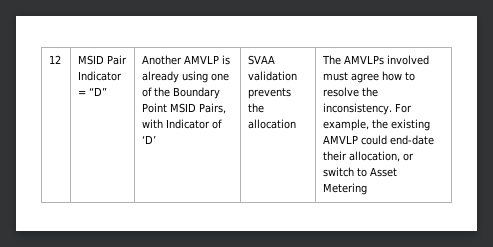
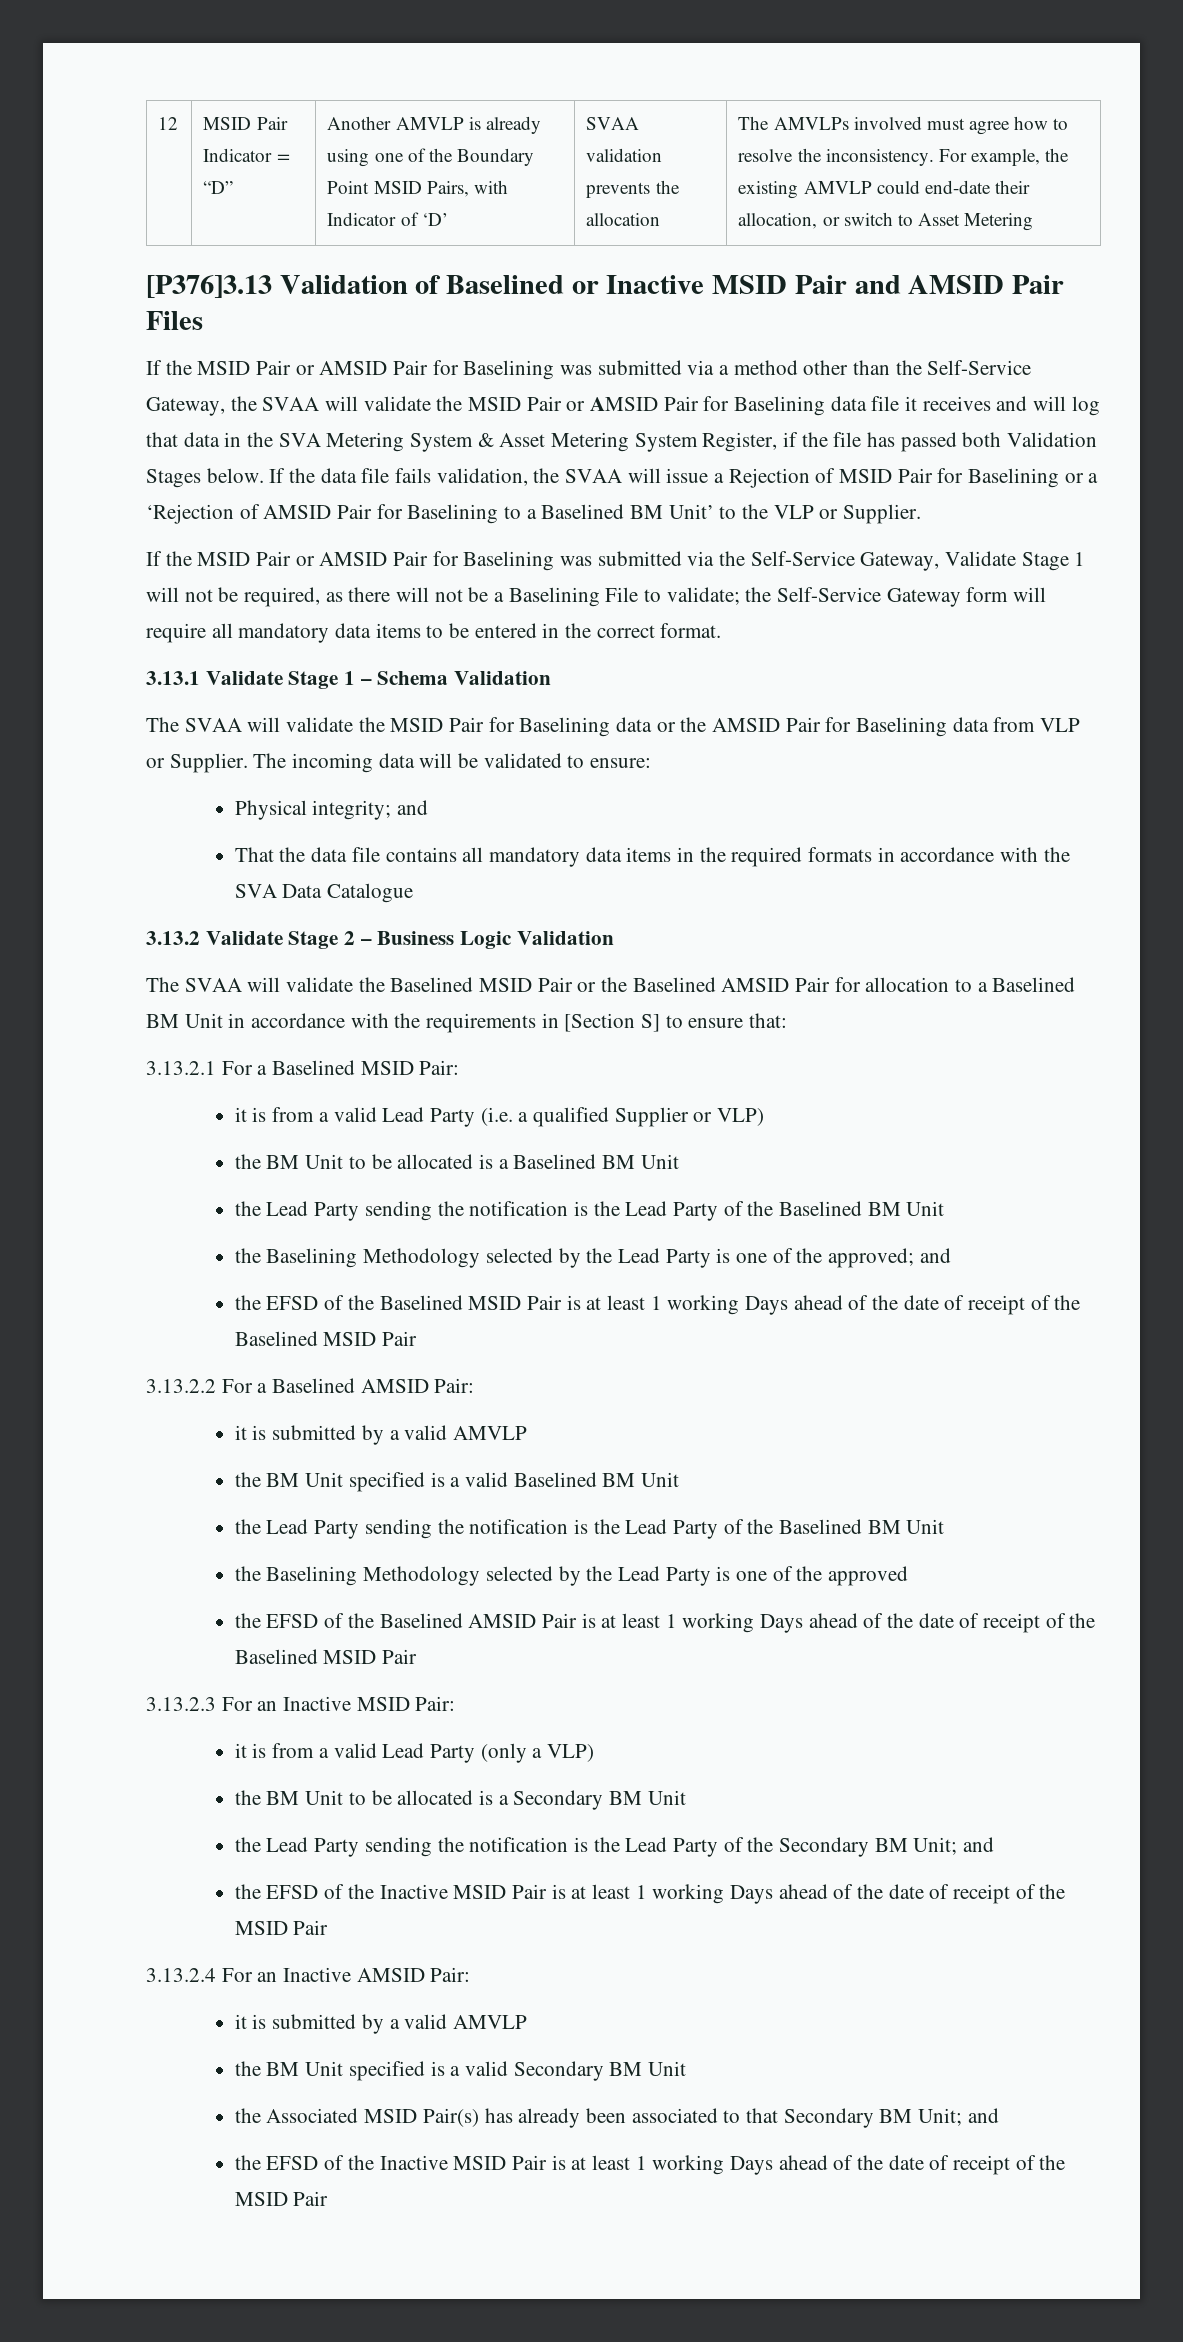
+ [P376]3.13 Validation of Baselined or Inactive MSID Pair and AMSID Pair Files
+ If the MSID Pair or AMSID Pair for Baselining was submitted via a method other than the Self-Service Gateway, the SVAA will validate the MSID Pair or AMSID Pair for Baselining data file it receives and will log that data in the SVA Metering System & Asset Metering System Register, if the file has passed both Validation Stages below. If the data file fails validation, the SVAA will issue a Rejection of MSID Pair for Baselining or a ‘Rejection of AMSID Pair for Baselining to a Baselined BM Unit’ to the VLP or Supplier.
+ If the MSID Pair or AMSID Pair for Baselining was submitted via the Self-Service Gateway, Validate Stage 1 will not be required, as there will not be a Baselining File to validate; the Self-Service Gateway form will require all mandatory data items to be entered in the correct format.
+ 3.13.1 Validate Stage 1 – Schema Validation
+ The SVAA will validate the MSID Pair for Baselining data or the AMSID Pair for Baselining data from VLP or Supplier. The incoming data will be validated to ensure:
+ Physical integrity; and
+ That the data file contains all mandatory data items in the required formats in accordance with the SVA Data Catalogue
+ 3.13.2 Validate Stage 2 – Business Logic Validation
+ The SVAA will validate the Baselined MSID Pair or the Baselined AMSID Pair for allocation to a Baselined BM Unit in accordance with the requirements in [Section S] to ensure that:
+ 3.13.2.1 For a Baselined MSID Pair:
+ it is from a valid Lead Party (i.e. a qualified Supplier or VLP)
+ the BM Unit to be allocated is a Baselined BM Unit
+ the Lead Party sending the notification is the Lead Party of the Baselined BM Unit
+ the Baselining Methodology selected by the Lead Party is one of the approved; and
+ the EFSD of the Baselined MSID Pair is at least 1 working Days ahead of the date of receipt of the Baselined MSID Pair
+ 3.13.2.2 For a Baselined AMSID Pair:
+ it is submitted by a valid AMVLP
+ the BM Unit specified is a valid Baselined BM Unit
+ the Lead Party sending the notification is the Lead Party of the Baselined BM Unit
+ the Baselining Methodology selected by the Lead Party is one of the approved
+ the EFSD of the Baselined AMSID Pair is at least 1 working Days ahead of the date of receipt of the Baselined MSID Pair
+ 3.13.2.3 For an Inactive MSID Pair:
+ it is from a valid Lead Party (only a VLP)
+ the BM Unit to be allocated is a Secondary BM Unit
+ the Lead Party sending the notification is the Lead Party of the Secondary BM Unit; and
+ the EFSD of the Inactive MSID Pair is at least 1 working Days ahead of the date of receipt of the MSID Pair
+ 3.13.2.4 For an Inactive AMSID Pair:
+ it is submitted by a valid AMVLP
+ the BM Unit specified is a valid Secondary BM Unit
+ the Associated MSID Pair(s) has already been associated to that Secondary BM Unit; and
+ the EFSD of the Inactive MSID Pair is at least 1 working Days ahead of the date of receipt of the MSID Pair

